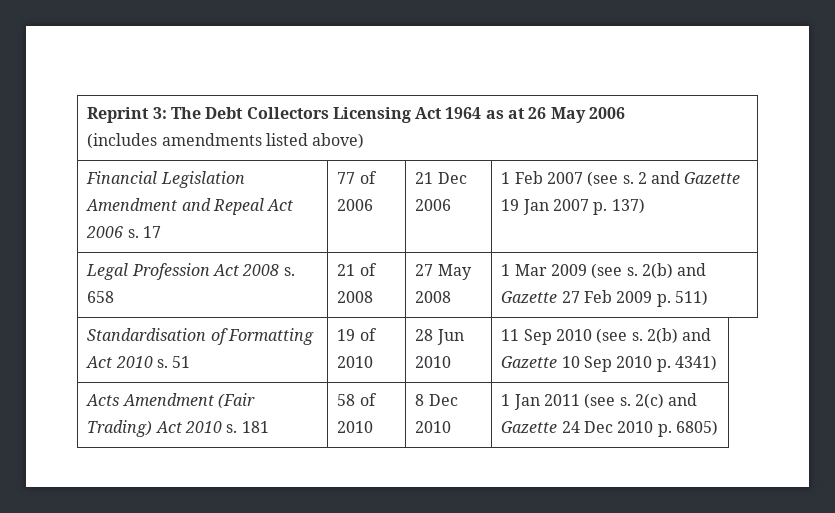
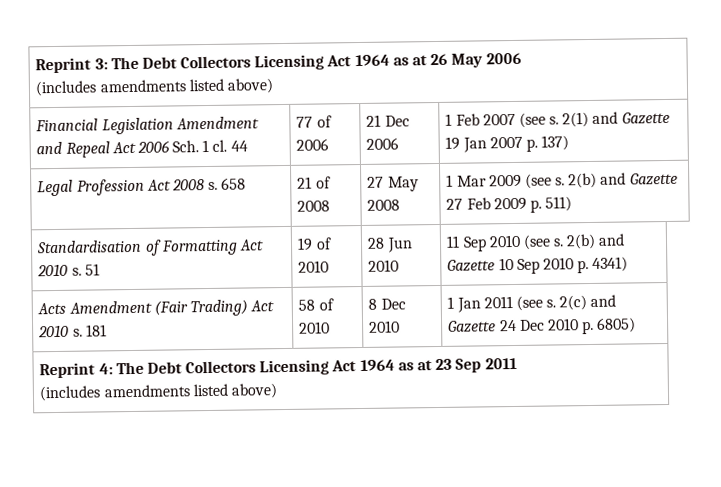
- Financial Legislation Amendment and Repeal Act 2006 s. 17 | 77 of 2006 | 21 Dec 2006 | 1 Feb 2007 (see s. 2 and Gazette 19 Jan 2007 p. 137)
+ Financial Legislation Amendment and Repeal Act 2006 Sch. 1 cl. 44 | 77 of 2006 | 21 Dec 2006 | 1 Feb 2007 (see s. 2(1) and Gazette 19 Jan 2007 p. 137)
+ Reprint 4: The Debt Collectors Licensing Act 1964 as at 23 Sep 2011
+ (includes amendments listed above)

